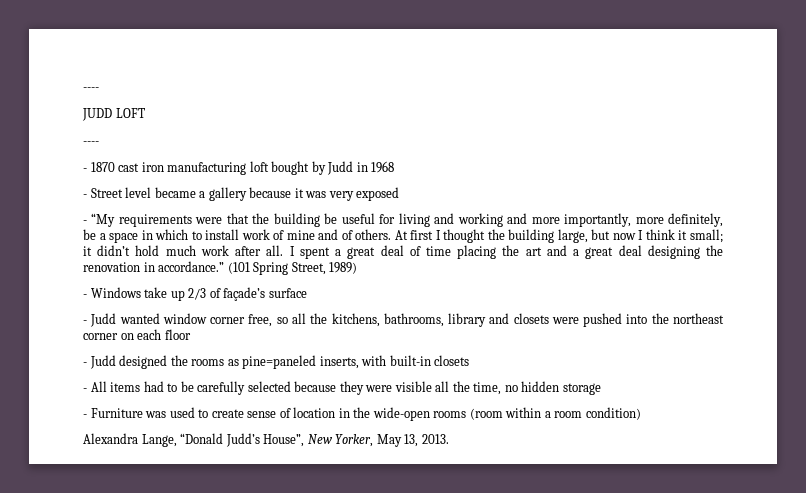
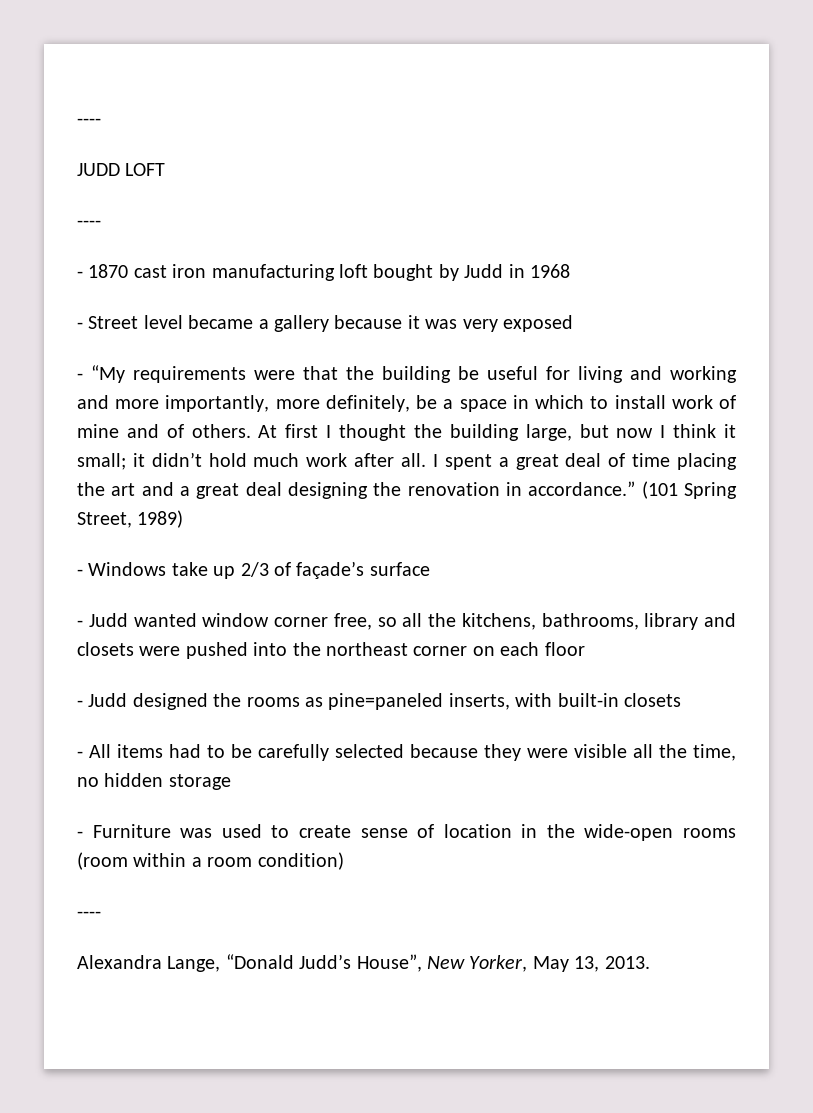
  - Furniture was used to create sense of location in the wide-open rooms (room within a room condition)
+ ----

